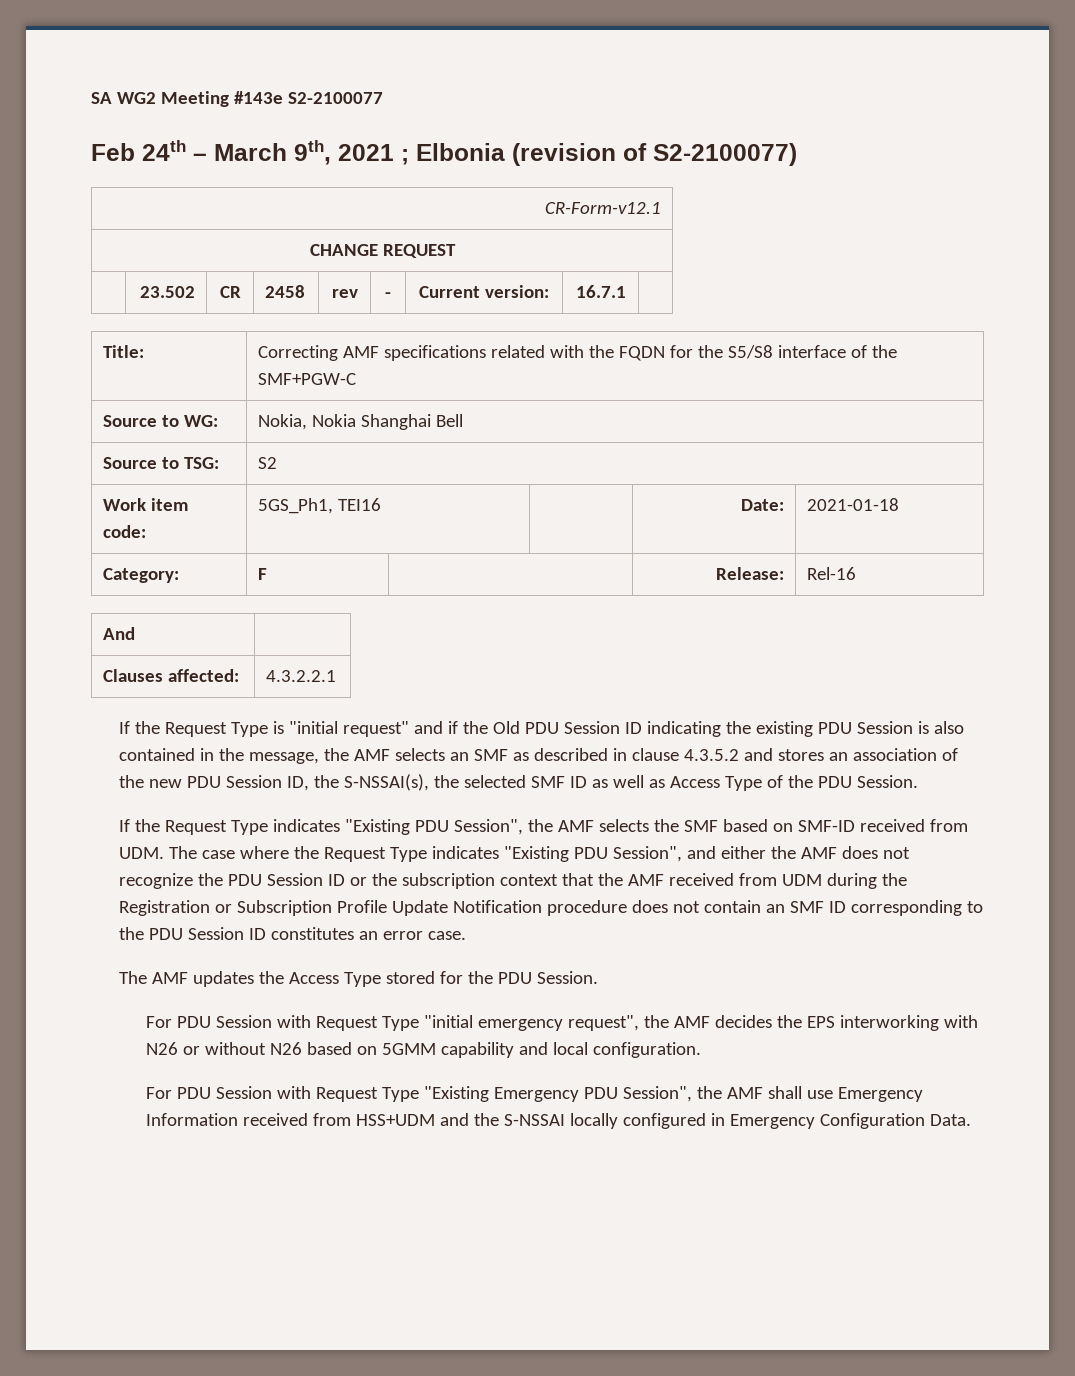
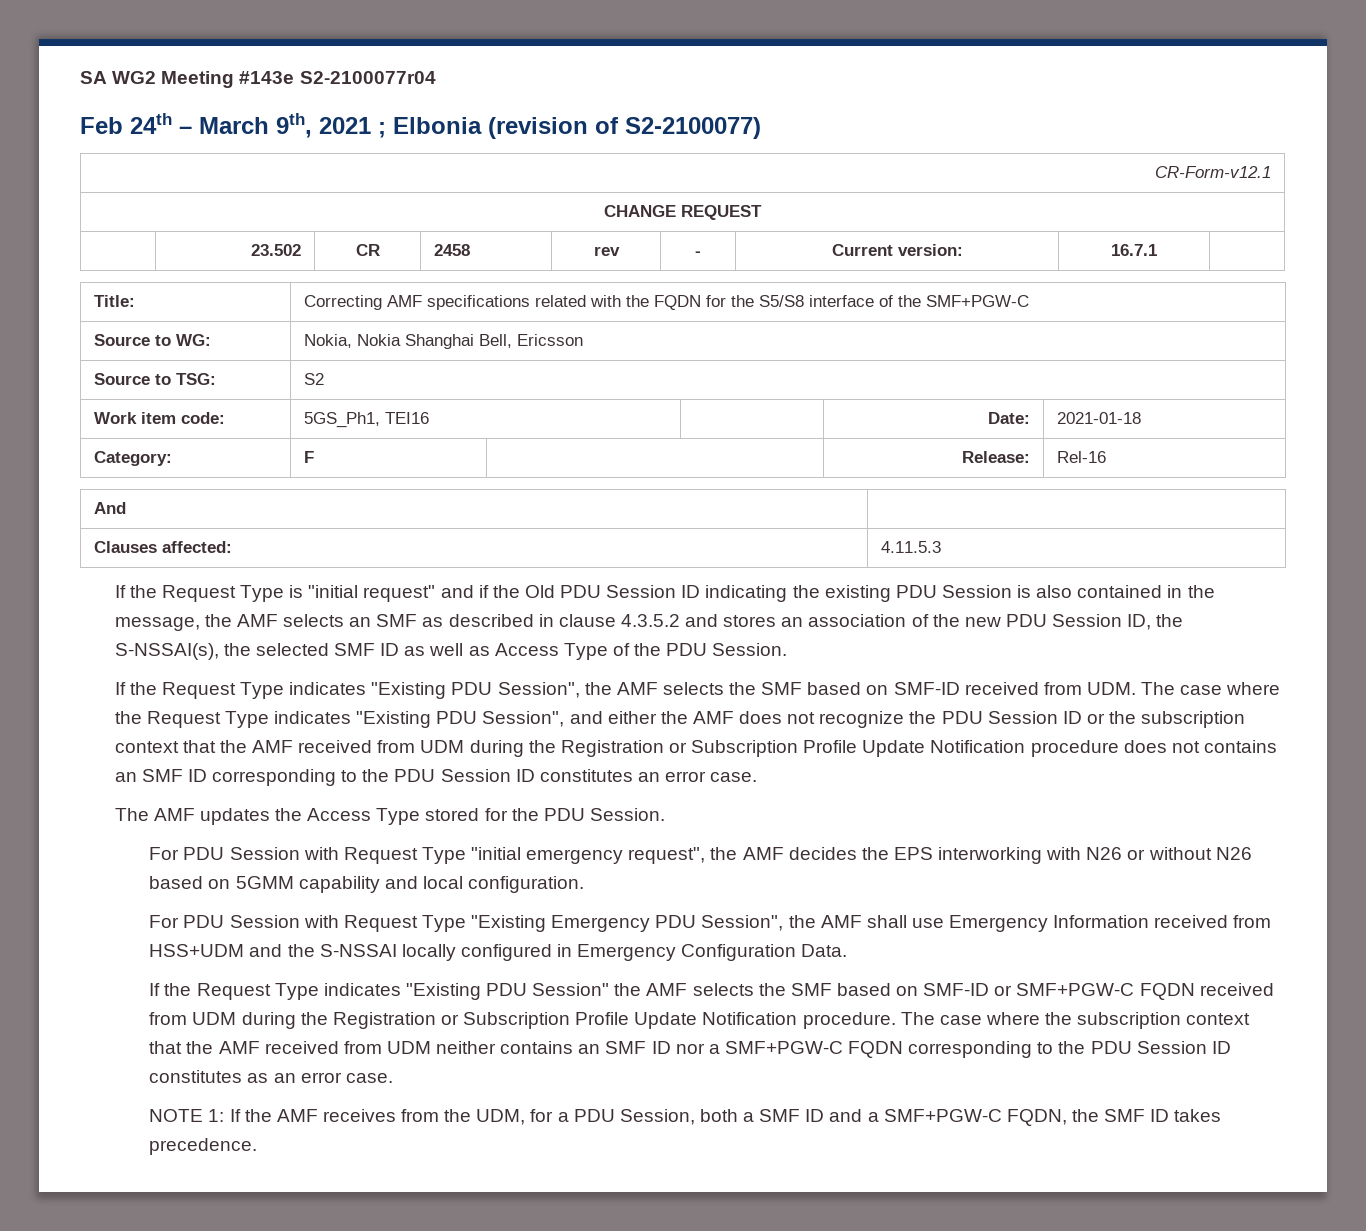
- SA WG2 Meeting #143e S2-2100077
+ SA WG2 Meeting #143e S2-2100077r04
- Source to WG: | Nokia, Nokia Shanghai Bell
+ Source to WG: | Nokia, Nokia Shanghai Bell, Ericsson
- Clauses affected: | 4.3.2.2.1
+ Clauses affected: | 4.11.5.3
- If the Request Type indicates "Existing PDU Session", the AMF selects the SMF based on SMF-ID received from UDM. The case where the Request Type indicates "Existing PDU Session", and either the AMF does not recognize the PDU Session ID or the subscription context that the AMF received from UDM during the Registration or Subscription Profile Update Notification procedure does not contain an SMF ID corresponding to the PDU Session ID constitutes an error case.
+ If the Request Type indicates "Existing PDU Session", the AMF selects the SMF based on SMF-ID received from UDM. The case where the Request Type indicates "Existing PDU Session", and either the AMF does not recognize the PDU Session ID or the subscription context that the AMF received from UDM during the Registration or Subscription Profile Update Notification procedure does not contains an SMF ID corresponding to the PDU Session ID constitutes an error case.
+ If the Request Type indicates "Existing PDU Session" the AMF selects the SMF based on SMF-ID or SMF+PGW-C FQDN received from UDM during the Registration or Subscription Profile Update Notification procedure. The case where the subscription context that the AMF received from UDM neither contains an SMF ID nor a SMF+PGW-C FQDN corresponding to the PDU Session ID constitutes as an error case.
+ NOTE 1: If the AMF receives from the UDM, for a PDU Session, both a SMF ID and a SMF+PGW-C FQDN, the SMF ID takes precedence.

